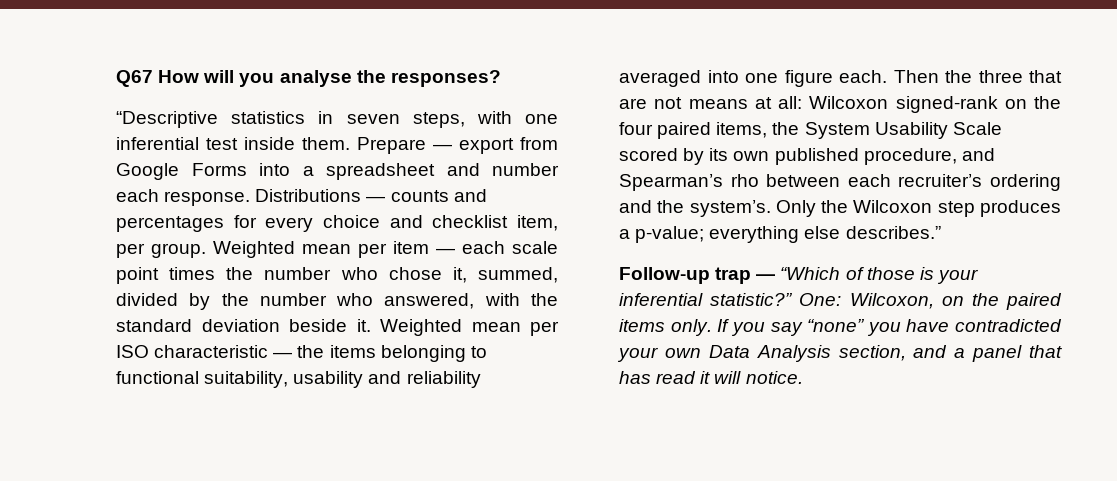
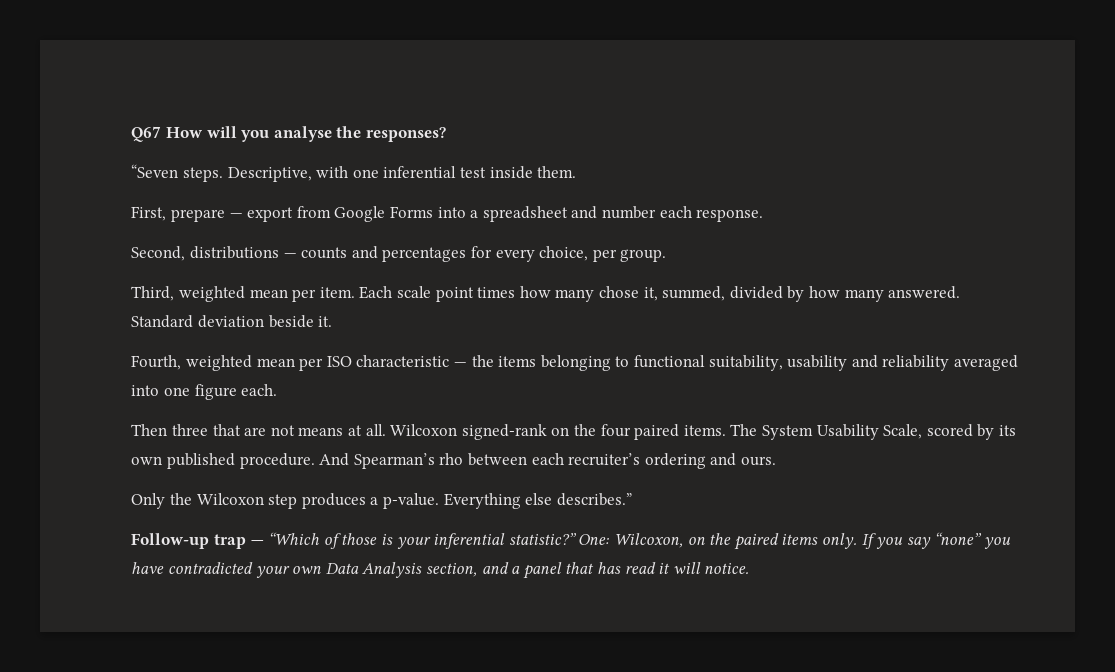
- “Descriptive statistics in seven steps, with one inferential test inside them. Prepare — export from Google Forms into a spreadsheet and number each response. Distributions — counts and percentages for every choice and checklist item, per group. Weighted mean per item — each scale point times the number who chose it, summed, divided by the number who answered, with the standard deviation beside it. Weighted mean per ISO characteristic — the items belonging to functional suitability, usability and reliability averaged into one figure each. Then the three that are not means at all:
+ “Seven steps. Descriptive, with one inferential test inside them.
+ First, prepare — export from Google Forms into a spreadsheet and number each response.
+ Second, distributions — counts and percentages for every choice, per group.
+ Third, weighted mean per item. Each scale point times how many chose it, summed, divided by how many answered. Standard deviation beside it.
+ Fourth, weighted mean per ISO characteristic — the items belonging to functional suitability, usability and reliability averaged into one figure each.
+ Then three that are not means at all.
- Wilcoxon signed-rank on the four paired items, the System Usability Scale scored by its own published procedure, and Spearman’s rho between each recruiter’s ordering and the system’s. Only the Wilcoxon step produces a p-value; everything else describes.”
+ Wilcoxon signed-rank on the four paired items. The System Usability Scale, scored by its own published procedure. And Spearman’s rho between each recruiter’s ordering and ours.
+ Only the Wilcoxon step produces a p-value. Everything else describes.”

